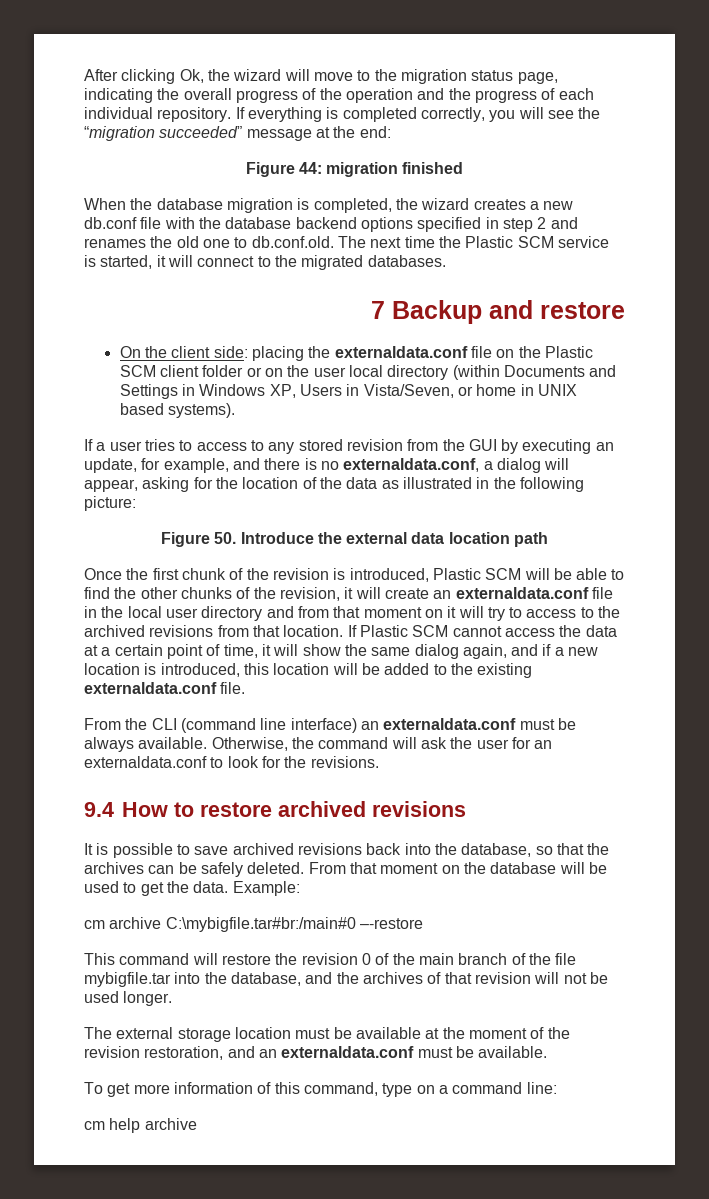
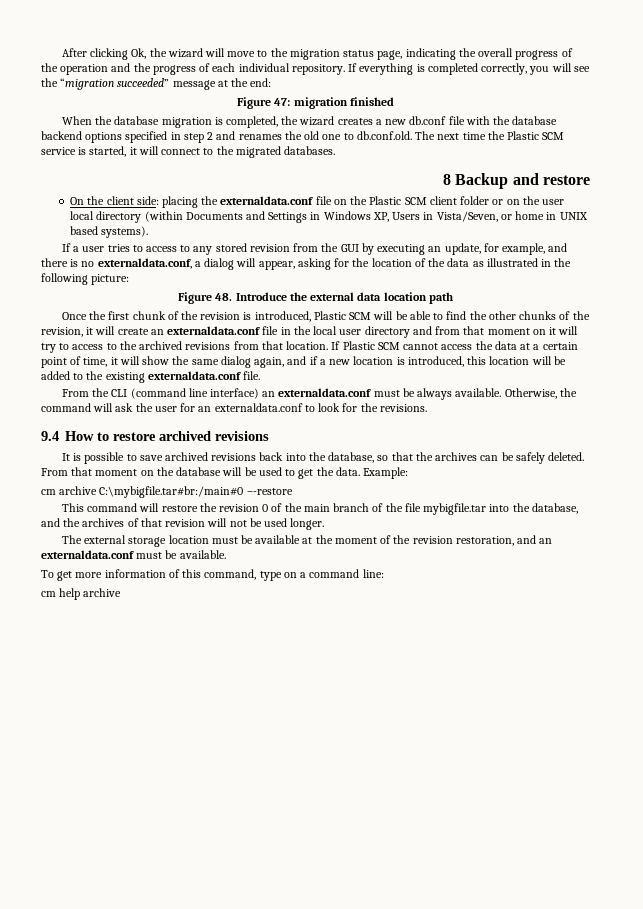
- Figure 44: migration finished
+ Figure 47: migration finished
- 7 Backup and restore
+ 8 Backup and restore
- Figure 50. Introduce the external data location path
+ Figure 48. Introduce the external data location path

